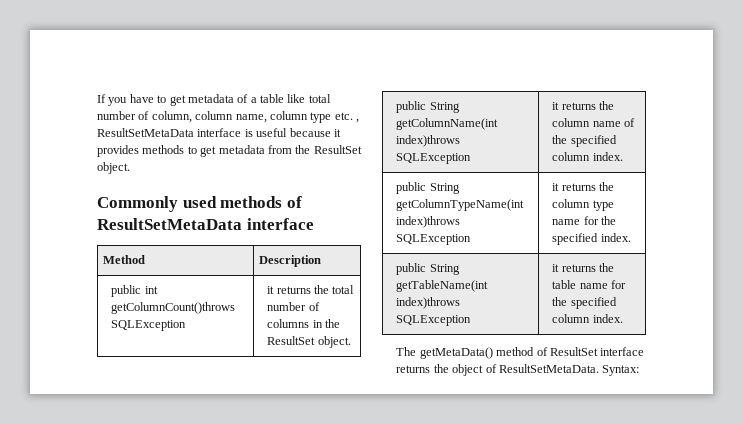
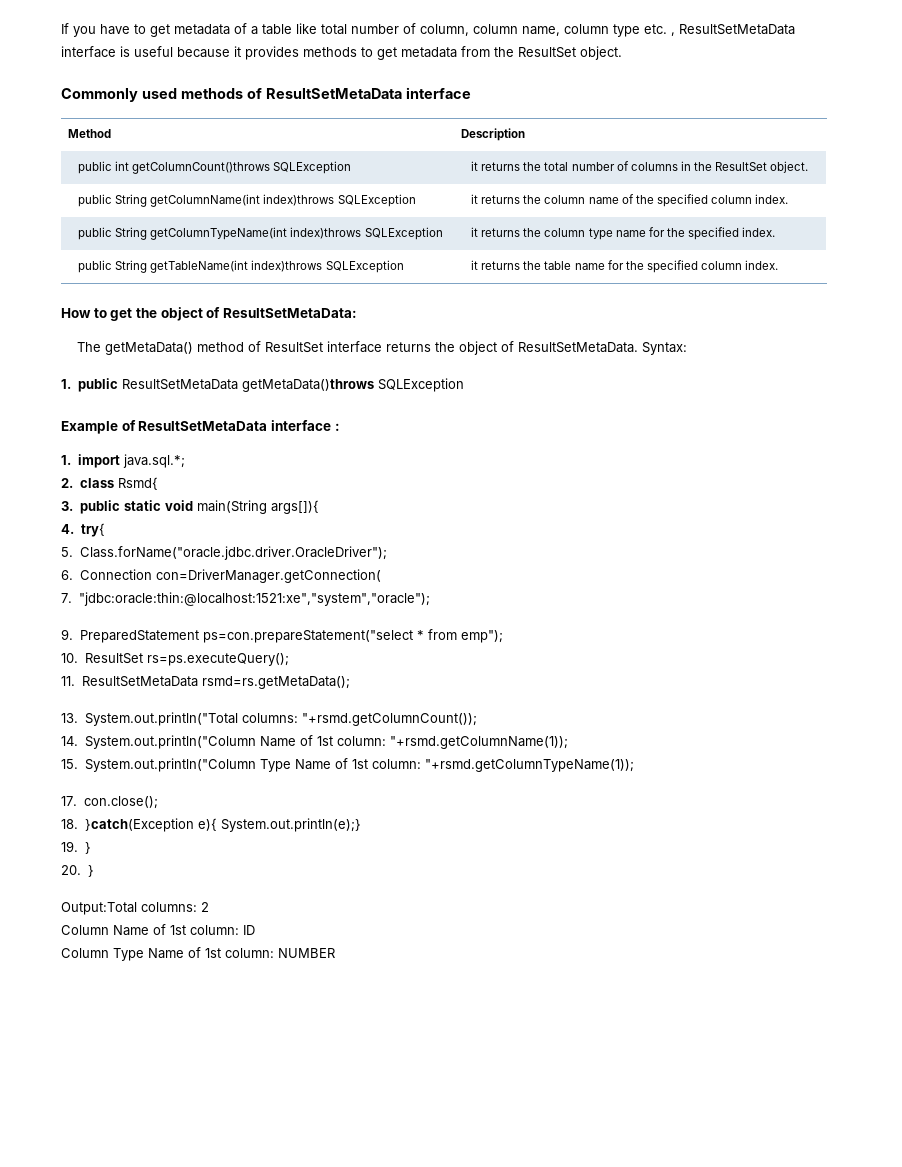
+ How to get the object of ResultSetMetaData:
+ 1. public ResultSetMetaData getMetaData()throws SQLException
+ Example of ResultSetMetaData interface :
+ 1. import java.sql.*;
+ 2. class Rsmd{
+ 3. public static void main(String args[]){
+ 4. try{
+ 5. Class.forName("oracle.jdbc.driver.OracleDriver");
+ 6. Connection con=DriverManager.getConnection(
+ 7. "jdbc:oracle:thin:@localhost:1521:xe","system","oracle");
+ 9. PreparedStatement ps=con.prepareStatement("select * from emp");
+ 10. ResultSet rs=ps.executeQuery();
+ 11. ResultSetMetaData rsmd=rs.getMetaData();
+ 13. System.out.println("Total columns: "+rsmd.getColumnCount());
+ 14. System.out.println("Column Name of 1st column: "+rsmd.getColumnName(1));
+ 15. System.out.println("Column Type Name of 1st column: "+rsmd.getColumnTypeName(1));
+ 17. con.close();
+ 18. }catch(Exception e){ System.out.println(e);}
+ 19. }
+ 20. }
+ Output:Total columns: 2
+ Column Name of 1st column: ID
+ Column Type Name of 1st column: NUMBER

